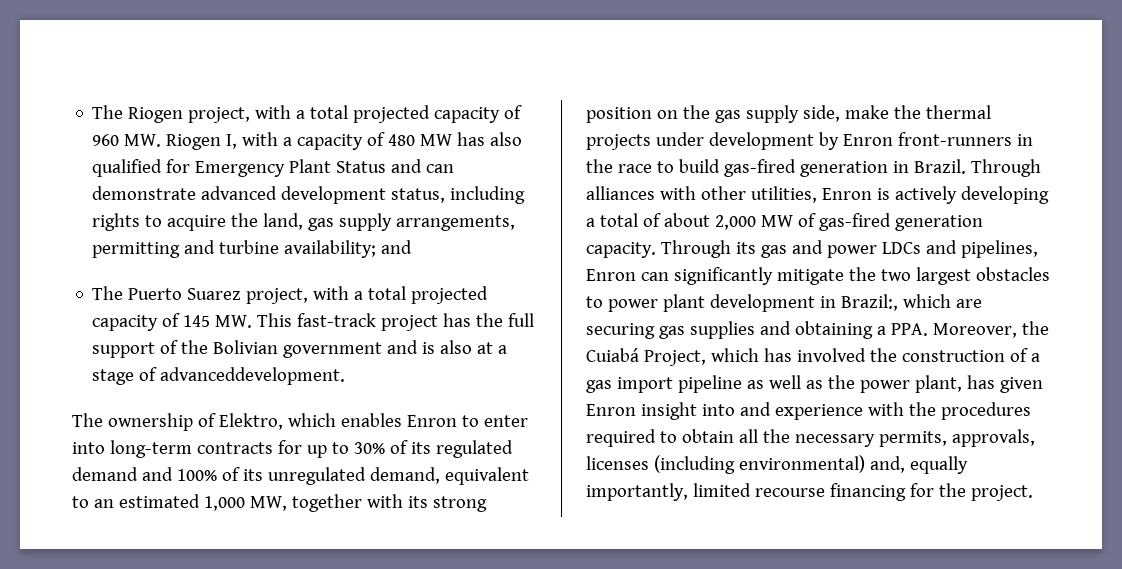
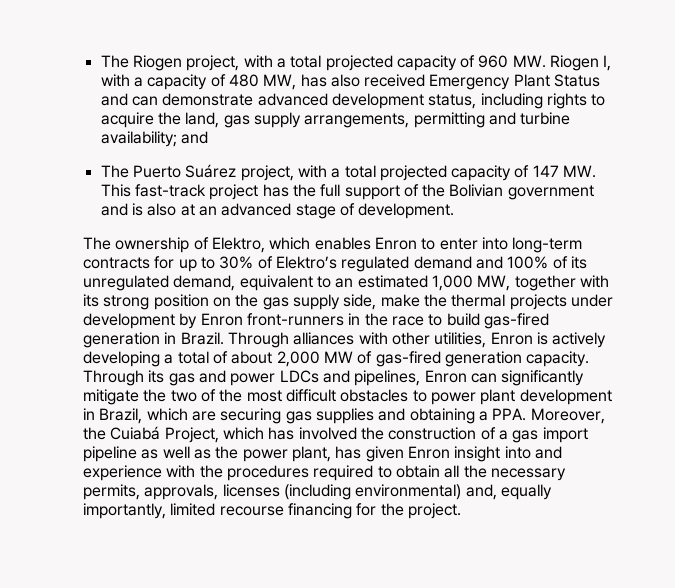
- The Riogen project, with a total projected capacity of 960 MW. Riogen I, with a capacity of 480 MW has also qualified for Emergency Plant Status and can demonstrate advanced development status, including rights to acquire the land, gas supply arrangements, permitting and turbine availability; and
+ The Riogen project, with a total projected capacity of 960 MW. Riogen I, with a capacity of 480 MW, has also received Emergency Plant Status and can demonstrate advanced development status, including rights to acquire the land, gas supply arrangements, permitting and turbine availability; and
- The Puerto Suarez project, with a total projected capacity of 145 MW. This fast-track project has the full support of the Bolivian government and is also at a stage of advanceddevelopment.
+ The Puerto Suárez project, with a total projected capacity of 147 MW. This fast-track project has the full support of the Bolivian government and is also at an advanced stage of development.
- The ownership of Elektro, which enables Enron to enter into long-term contracts for up to 30% of its regulated demand and 100% of its unregulated demand, equivalent to an estimated 1,000 MW, together with its strong position on the gas supply side, make the thermal projects under development by Enron front-runners in the race to build gas-fired generation in Brazil.
+ The ownership of Elektro, which enables Enron to enter into long-term contracts for up to 30% of Elektro’s regulated demand and 100% of its unregulated demand, equivalent to an estimated 1,000 MW, together with its strong position on the gas supply side, make the thermal projects under development by Enron front-runners in the race to build gas-fired generation in Brazil.
- Through its gas and power LDCs and pipelines, Enron can significantly mitigate the two largest obstacles to power plant development in Brazil:, which are securing gas supplies and obtaining a PPA. Moreover, the Cuiabá Project, which has involved the construction of a gas import pipeline as well as the power plant, has given Enron insight into and experience with the procedures required to obtain all the necessary permits, approvals, licenses (including environmental) and, equally importantly, limited recourse financing for the project.
+ Through its gas and power LDCs and pipelines, Enron can significantly mitigate the two of the most difficult obstacles to power plant development in Brazil, which are securing gas supplies and obtaining a PPA. Moreover, the Cuiabá Project, which has involved the construction of a gas import pipeline as well as the power plant, has given Enron insight into and experience with the procedures required to obtain all the necessary permits, approvals, licenses (including environmental) and, equally importantly, limited recourse financing for the project.

